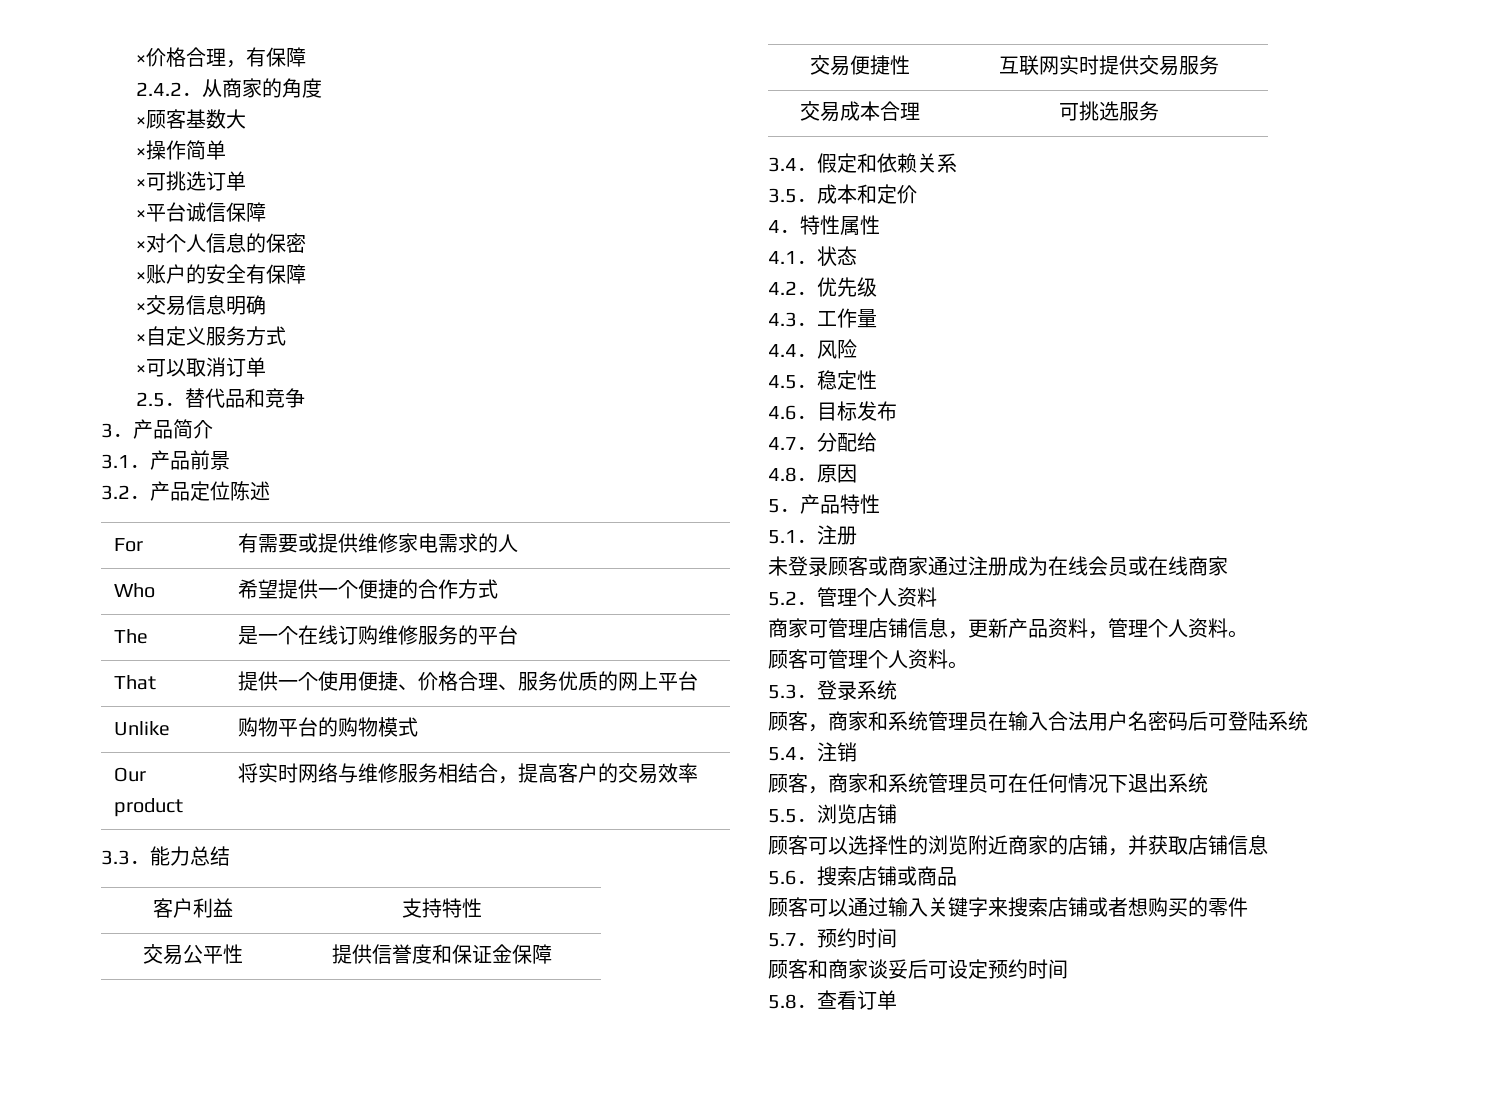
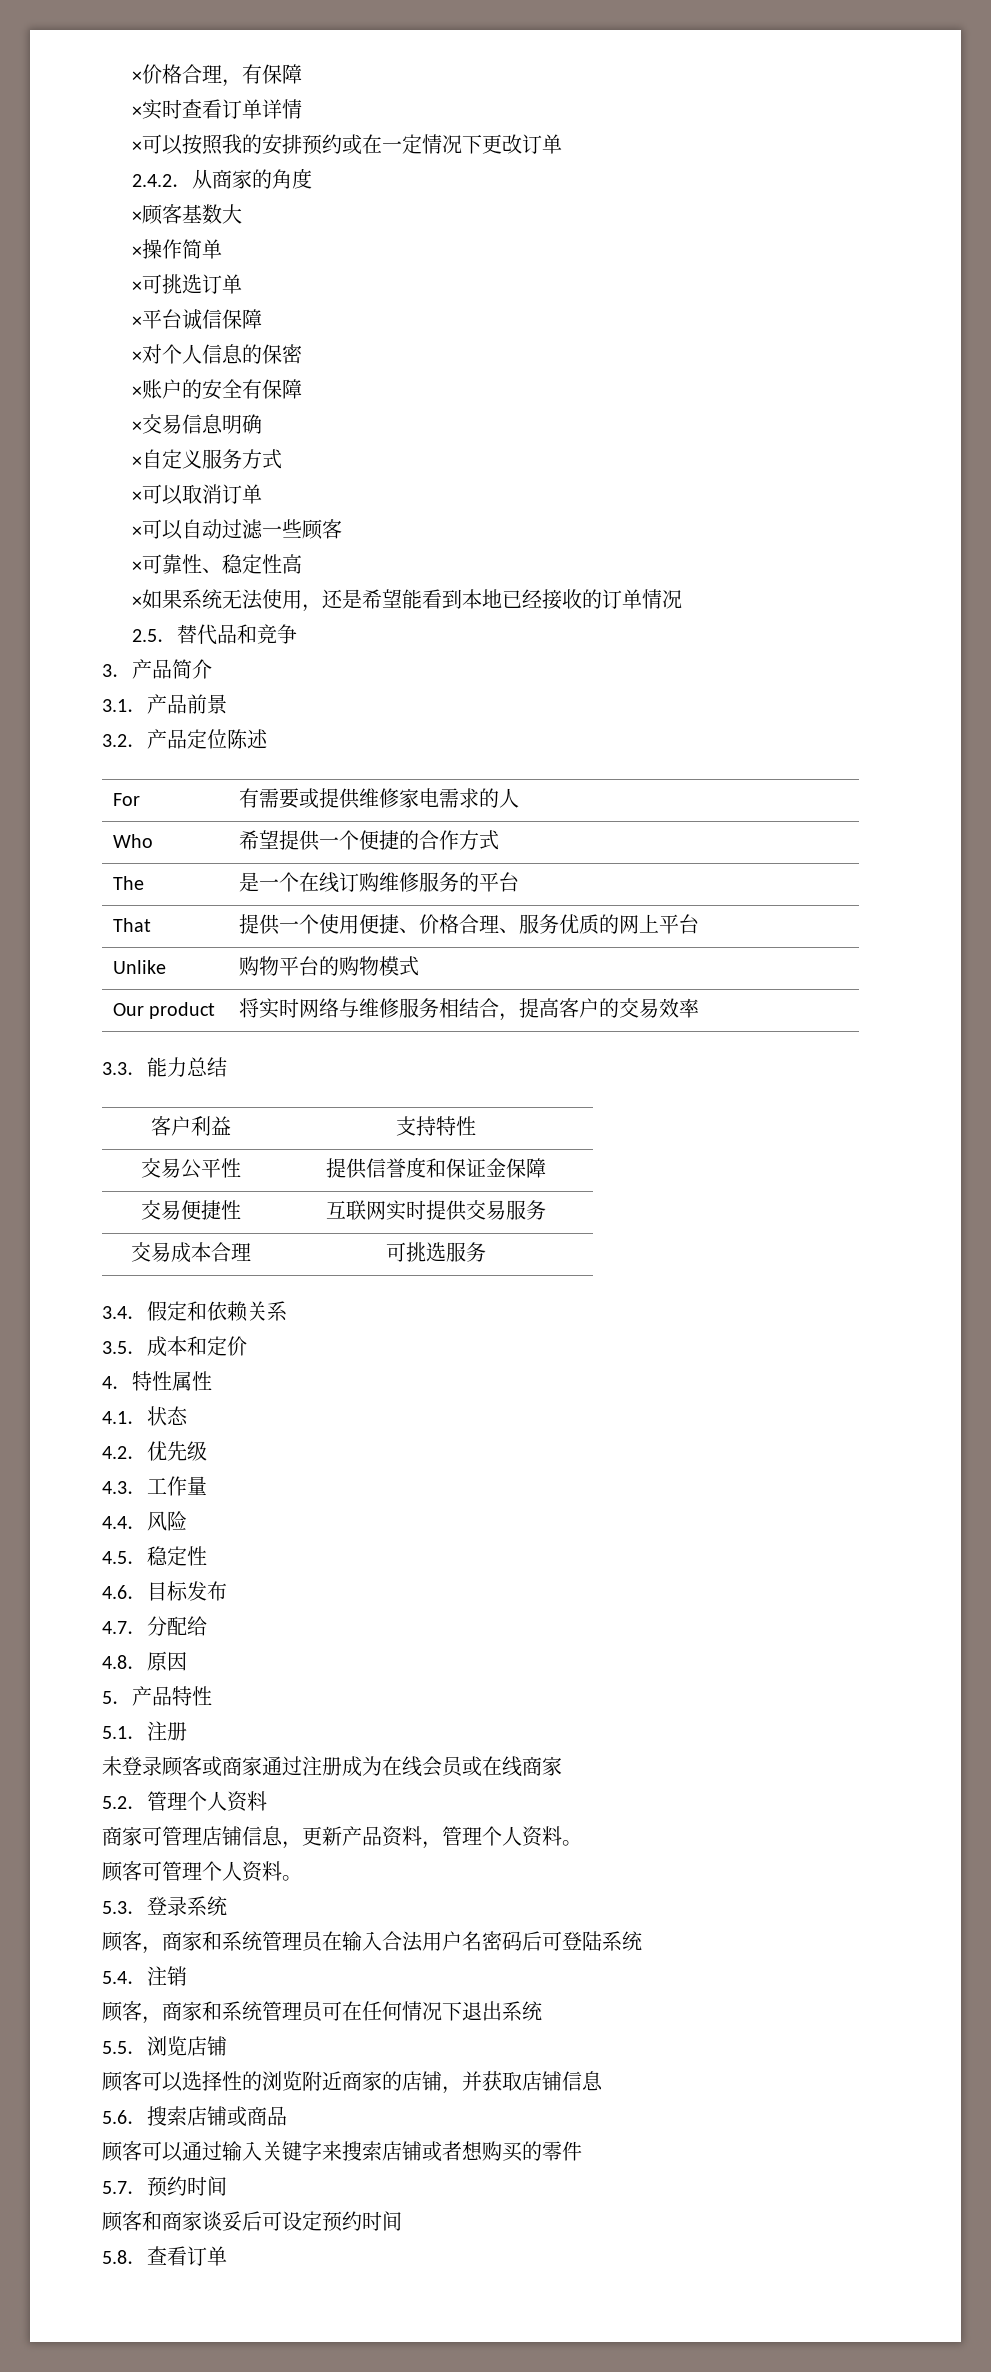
+ ×实时查看订单详情
+ ×可以按照我的安排预约或在一定情况下更改订单
+ ×可以自动过滤一些顾客
+ ×可靠性、稳定性高
+ ×如果系统无法使用，还是希望能看到本地已经接收的订单情况

